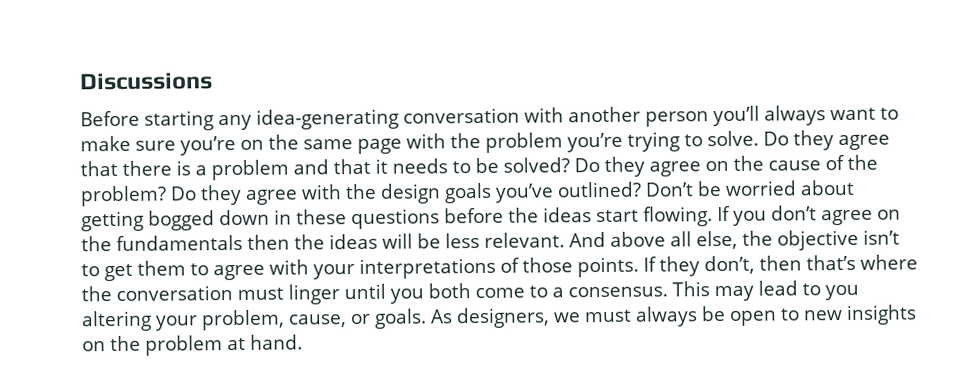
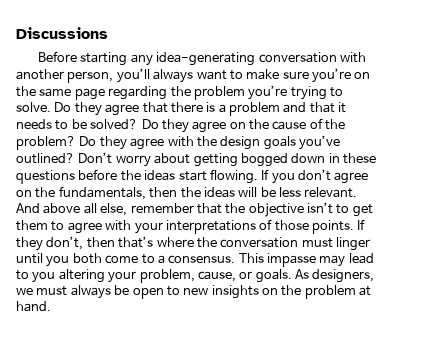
- Before starting any idea-generating conversation with another person you’ll always want to make sure you’re on the same page with the problem you’re trying to solve.
+ Before starting any idea-generating conversation with another person, you’ll always want to make sure you’re on the same page regarding the problem you’re trying to solve.
- Don’t be worried about getting bogged down in these questions before the ideas start flowing.
+ Don’t worry about getting bogged down in these questions before the ideas start flowing.
- If you don’t agree on the fundamentals then the ideas will be less relevant.
+ If you don’t agree on the fundamentals, then the ideas will be less relevant.
- And above all else, the objective isn’t to get them to agree with your interpretations of those points.
+ And above all else, remember that the objective isn’t to get them to agree with your interpretations of those points.
- This may lead to you altering your problem, cause, or goals.
+ This impasse may lead to you altering your problem, cause, or goals.

